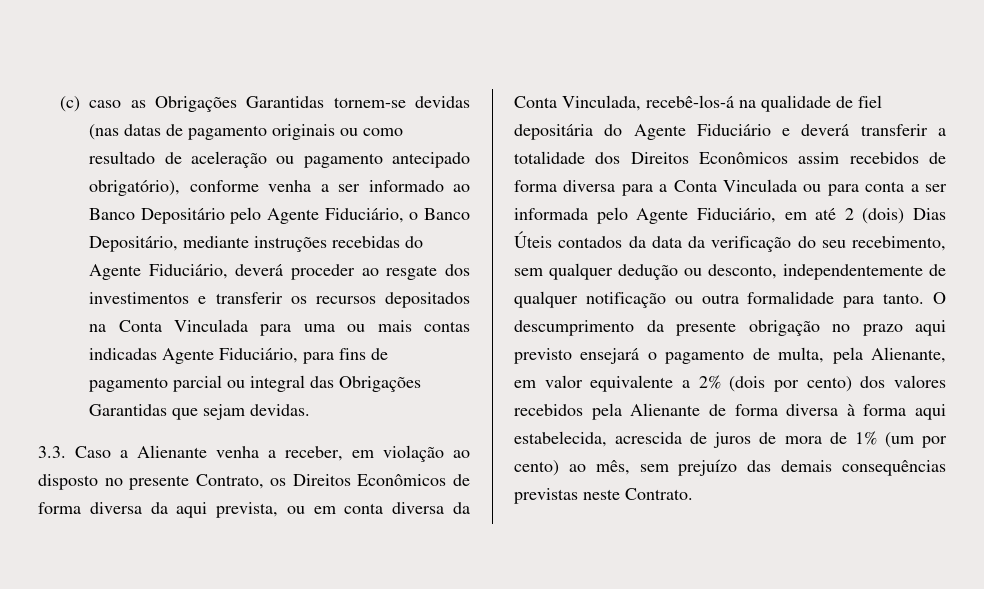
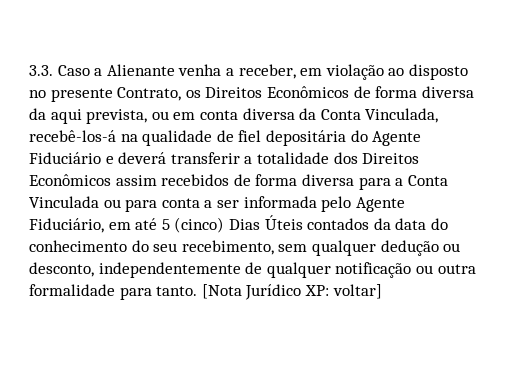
- (c) caso as Obrigações Garantidas tornem-se devidas (nas datas de pagamento originais ou como resultado de aceleração ou pagamento antecipado obrigatório), conforme venha a ser informado ao Banco Depositário pelo Agente Fiduciário, o Banco Depositário, mediante instruções recebidas do Agente Fiduciário, deverá proceder ao resgate dos investimentos e transferir os recursos depositados na Conta Vinculada para uma ou mais contas indicadas Agente Fiduciário, para fins de pagamento parcial ou integral das Obrigações Garantidas que sejam devidas.
- 3.3. Caso a Alienante venha a receber, em violação ao disposto no presente Contrato, os Direitos Econômicos de forma diversa da aqui prevista, ou em conta diversa da Conta Vinculada, recebê-los-á na qualidade de fiel depositária do Agente Fiduciário e deverá transferir a totalidade dos Direitos Econômicos assim recebidos de forma diversa para a Conta Vinculada ou para conta a ser informada pelo Agente Fiduciário, em até 2 (dois) Dias Úteis contados da data da verificação do seu recebimento, sem qualquer dedução ou desconto, independentemente de qualquer notificação ou outra formalidade para tanto.
+ 3.3. Caso a Alienante venha a receber, em violação ao disposto no presente Contrato, os Direitos Econômicos de forma diversa da aqui prevista, ou em conta diversa da Conta Vinculada, recebê-los-á na qualidade de fiel depositária do Agente Fiduciário e deverá transferir a totalidade dos Direitos Econômicos assim recebidos de forma diversa para a Conta Vinculada ou para conta a ser informada pelo Agente Fiduciário, em até 5 (cinco) Dias Úteis contados da data do conhecimento do seu recebimento, sem qualquer dedução ou desconto, independentemente de qualquer notificação ou outra formalidade para tanto.
- O descumprimento da presente obrigação no prazo aqui previsto ensejará o pagamento de multa, pela Alienante, em valor equivalente a 2% (dois por cento) dos valores recebidos pela Alienante de forma diversa à forma aqui estabelecida, acrescida de juros de mora de 1% (um por cento) ao mês, sem prejuízo das demais consequências previstas neste Contrato.
+ [Nota Jurídico XP: voltar]

